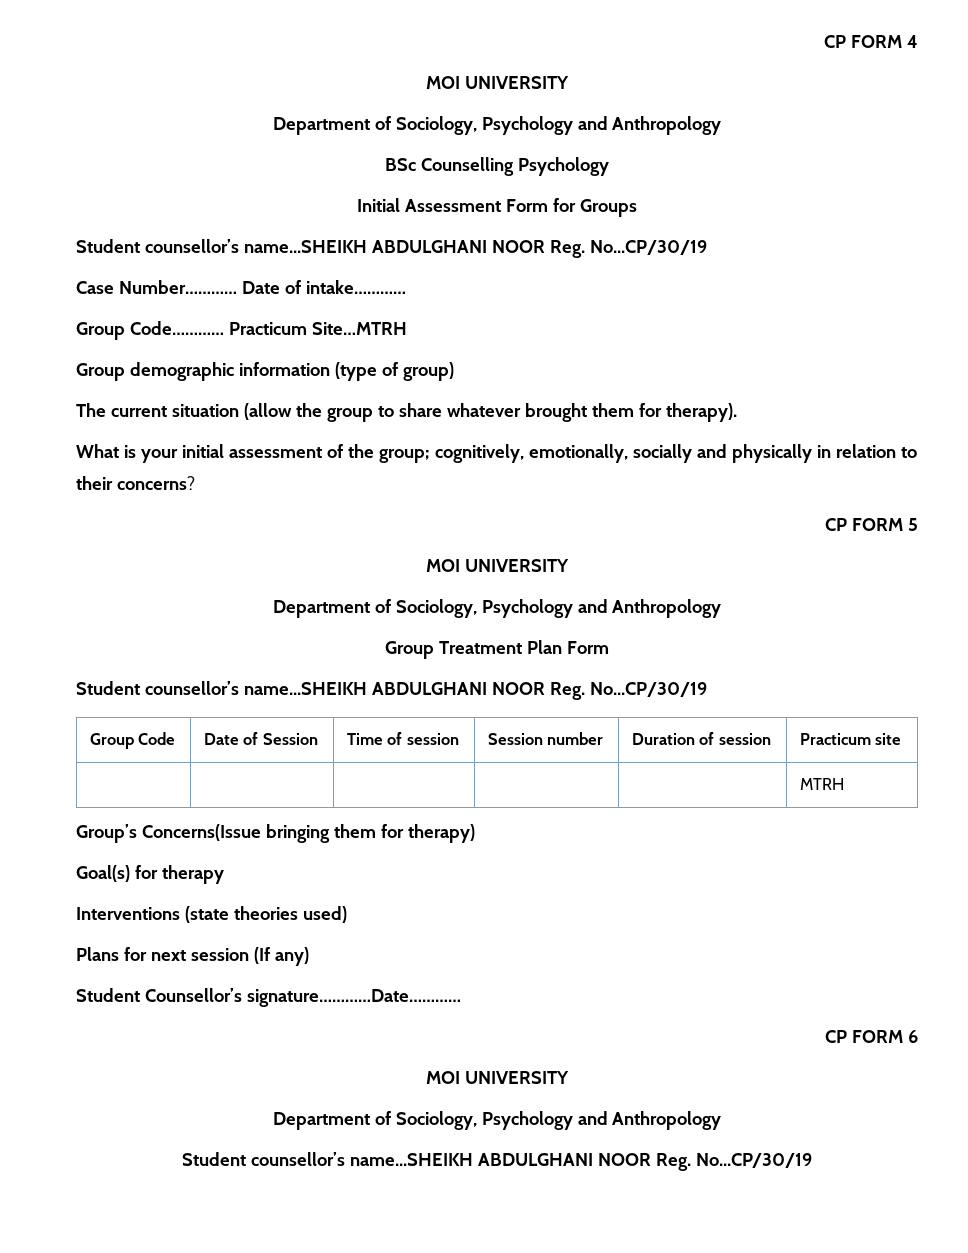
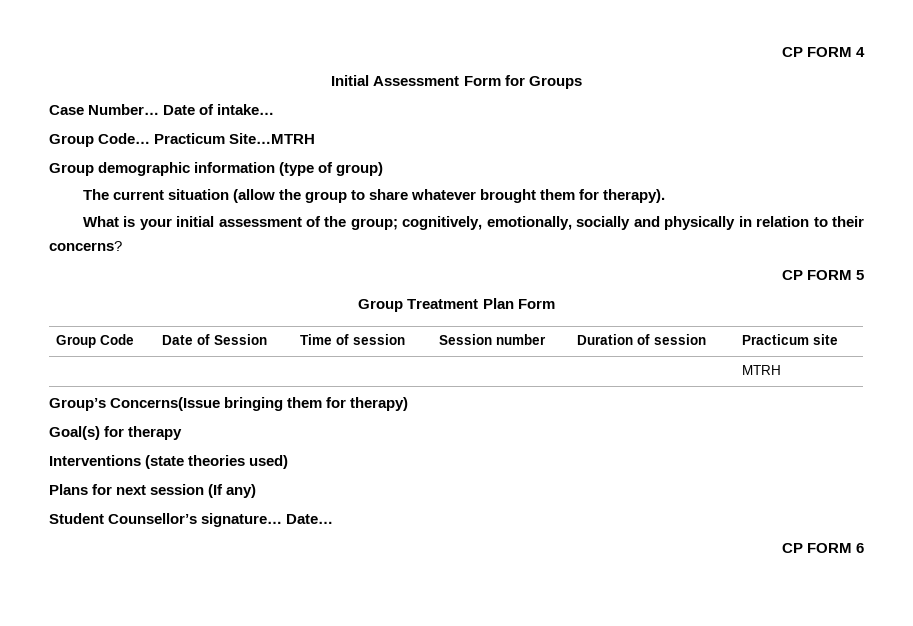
  CP FORM 4
- MOI UNIVERSITY
- Department of Sociology, Psychology and Anthropology
- BSc Counselling Psychology
  Initial Assessment Form for Groups
- Student counsellor’s name...SHEIKH ABDULGHANI NOOR Reg. No...CP/30/19
- Case Number………… Date of intake…………
- Group Code…………
+ Case Number… Date of intake…
+ Group Code…
  CP FORM 5
- MOI UNIVERSITY
- Department of Sociology, Psychology and Anthropology
  Group Treatment Plan Form
- Student counsellor’s name...SHEIKH ABDULGHANI NOOR Reg. No...CP/30/19
- Student Counsellor’s signature…………Date…………
+ Student Counsellor’s signature… Date…
  CP FORM 6
- MOI UNIVERSITY
- Department of Sociology, Psychology and Anthropology
- Student counsellor’s name...SHEIKH ABDULGHANI NOOR Reg. No...CP/30/19

